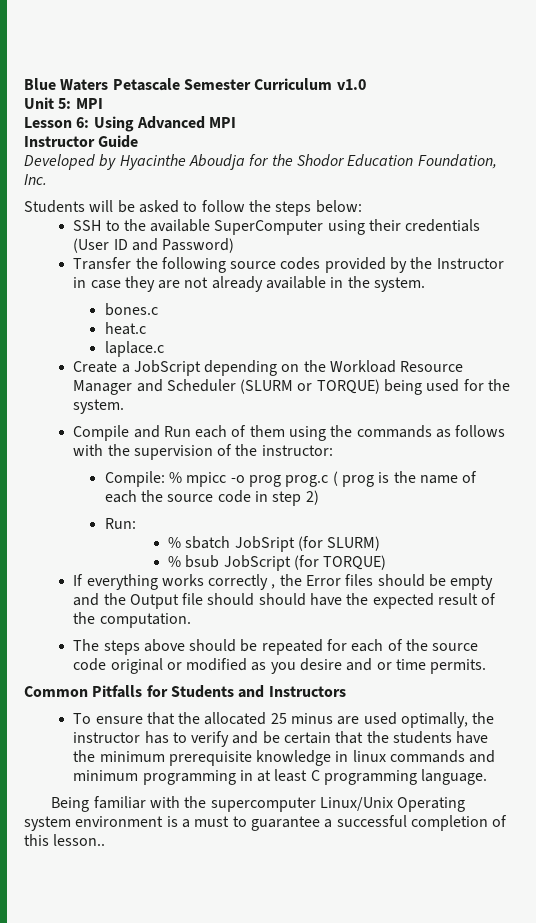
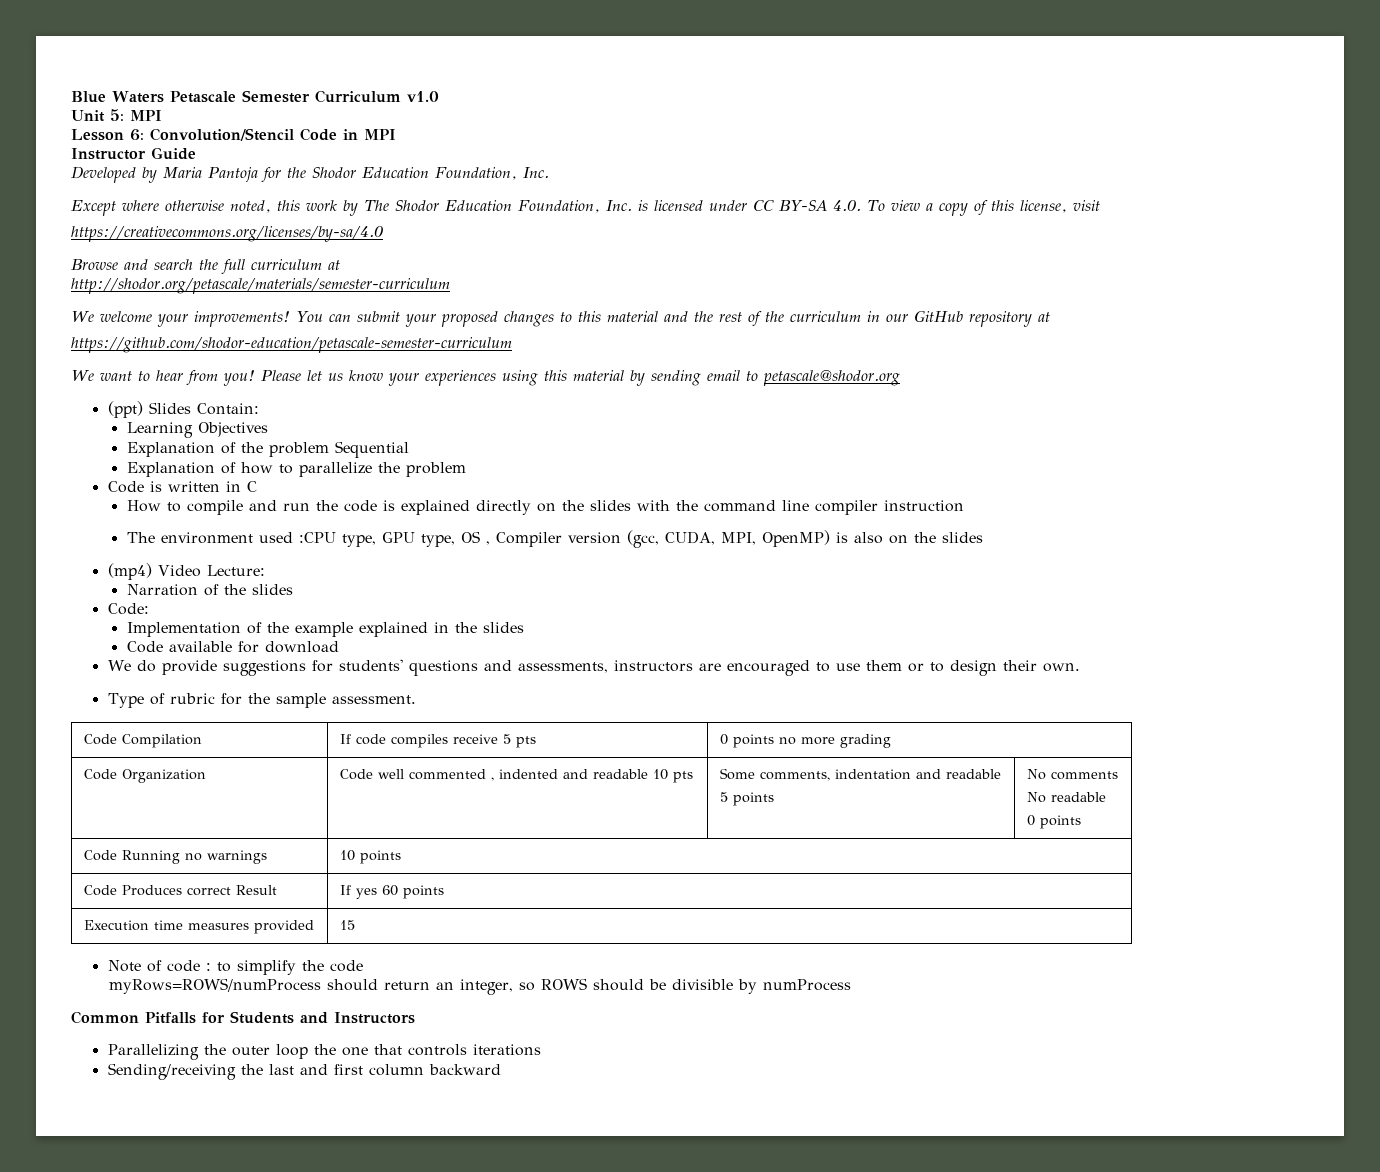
- Lesson 6: Using Advanced MPI
+ Lesson 6: Convolution/Stencil Code in MPI
- Developed by Hyacinthe Aboudja for the Shodor Education Foundation, Inc.
+ Developed by Maria Pantoja for the Shodor Education Foundation, Inc.
- Students will be asked to follow the steps below:
- SSH to the available SuperComputer using their credentials (User ID and Password)
- Transfer the following source codes provided by the Instructor in case they are not already available in the system.
- bones.c
- heat.c
- laplace.c
- Create a JobScript depending on the Workload Resource Manager and Scheduler (SLURM or TORQUE) being used for the system.
- Compile and Run each of them using the commands as follows with the supervision of the instructor:
- Compile: % mpicc -o prog prog.c ( prog is the name of each the source code in step 2)
- Run:
- % sbatch JobSript (for SLURM)
- % bsub JobScript (for TORQUE)
- If everything works correctly , the Error files should be empty and the Output file should should have the expected result of the computation.
- The steps above should be repeated for each of the source code original or modified as you desire and or time permits.
+ Except where otherwise noted, this work by The Shodor Education Foundation, Inc. is licensed under CC BY-SA 4.0. To view a copy of this license, visit
+ https://creativecommons.org/licenses/by-sa/4.0
+ Browse and search the full curriculum at
+ http://shodor.org/petascale/materials/semester-curriculum
+ We welcome your improvements! You can submit your proposed changes to this material and the rest of the curriculum in our GitHub repository at
+ https://github.com/shodor-education/petascale-semester-curriculum
+ We want to hear from you! Please let us know your experiences using this material by sending email to petascale@shodor.org
+ (ppt) Slides Contain:
+ Learning Objectives
+ Explanation of the problem Sequential
+ Explanation of how to parallelize the problem
+ Code is written in C
+ How to compile and run the code is explained directly on the slides with the command line compiler instruction
+ The environment used :CPU type, GPU type, OS , Compiler version (gcc, CUDA, MPI, OpenMP) is also on the slides
+ (mp4) Video Lecture:
+ Narration of the slides
+ Code:
+ Implementation of the example explained in the slides
+ Code available for download
+ We do provide suggestions for students' questions and assessments, instructors are encouraged to use them or to design their own.
+ Type of rubric for the sample assessment.
+ Code Compilation | If code compiles receive 5 pts | 0 points no more grading
+ Code Organization | Code well commented , indented and readable 10 pts | Some comments, indentation and readable
+ 5 points | No comments
+ No readable
+ 0 points
+ Code Running no warnings | 10 points
+ Code Produces correct Result | If yes 60 points
+ Execution time measures provided | 15
+ Note of code : to simplify the code
+ myRows=ROWS/numProcess should return an integer, so ROWS should be divisible by numProcess
- To ensure that the allocated 25 minus are used optimally, the instructor has to verify and be certain that the students have the minimum prerequisite knowledge in linux commands and minimum programming in at least C programming language.
- Being familiar with the supercomputer Linux/Unix Operating system environment is a must to guarantee a successful completion of this lesson..
+ Parallelizing the outer loop the one that controls iterations
+ Sending/receiving the last and first column backward

